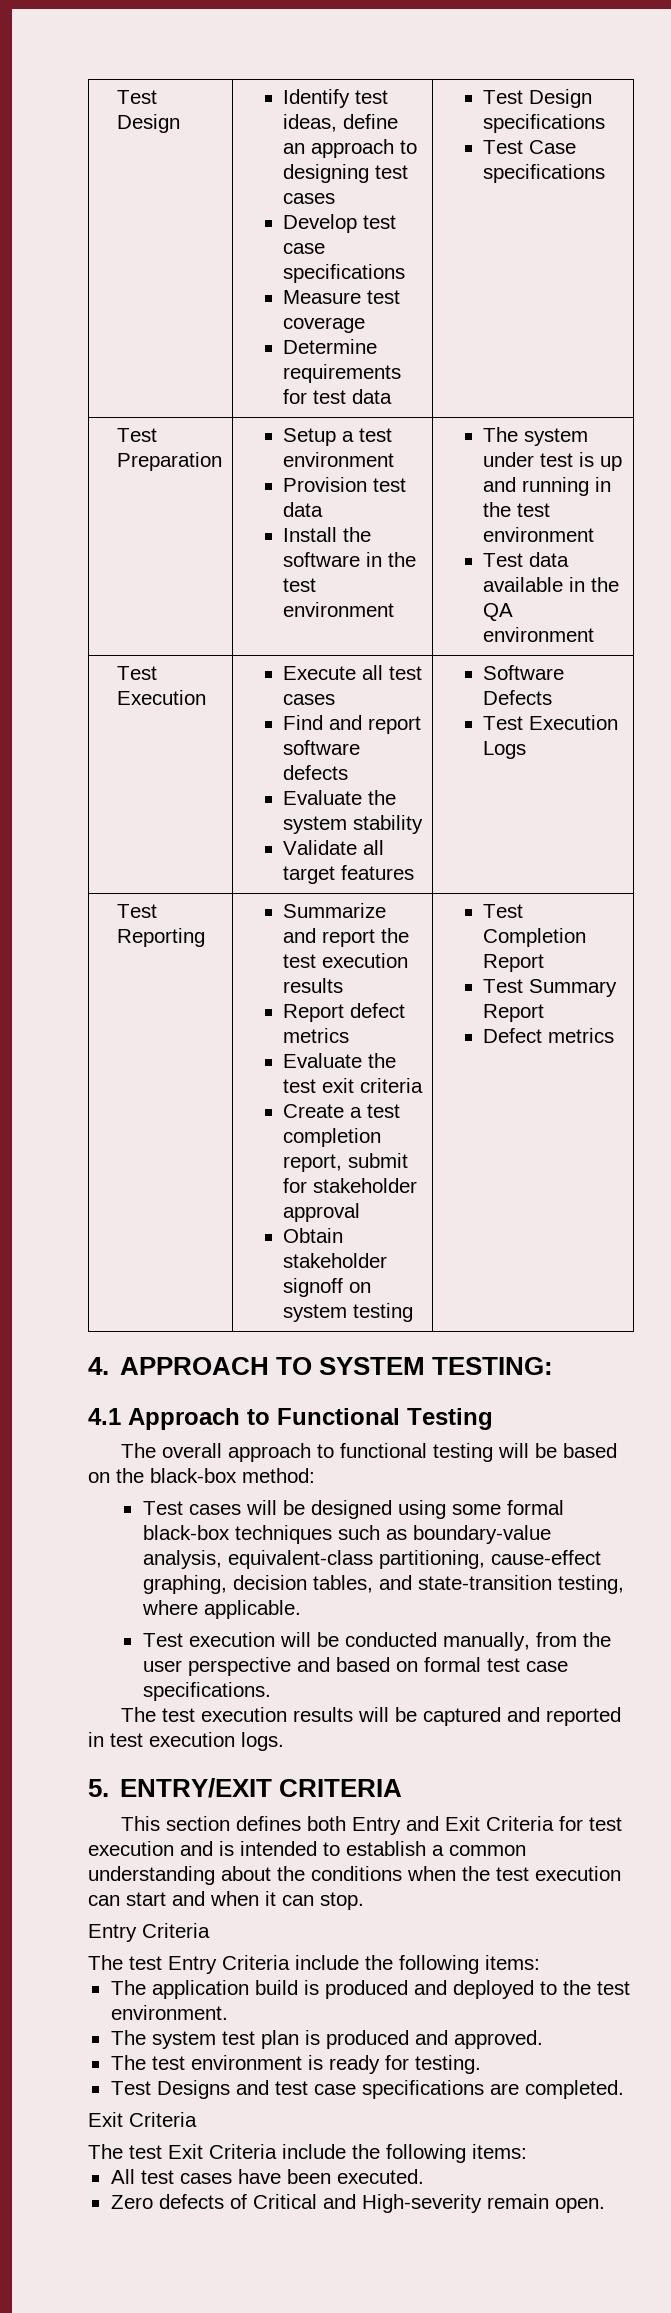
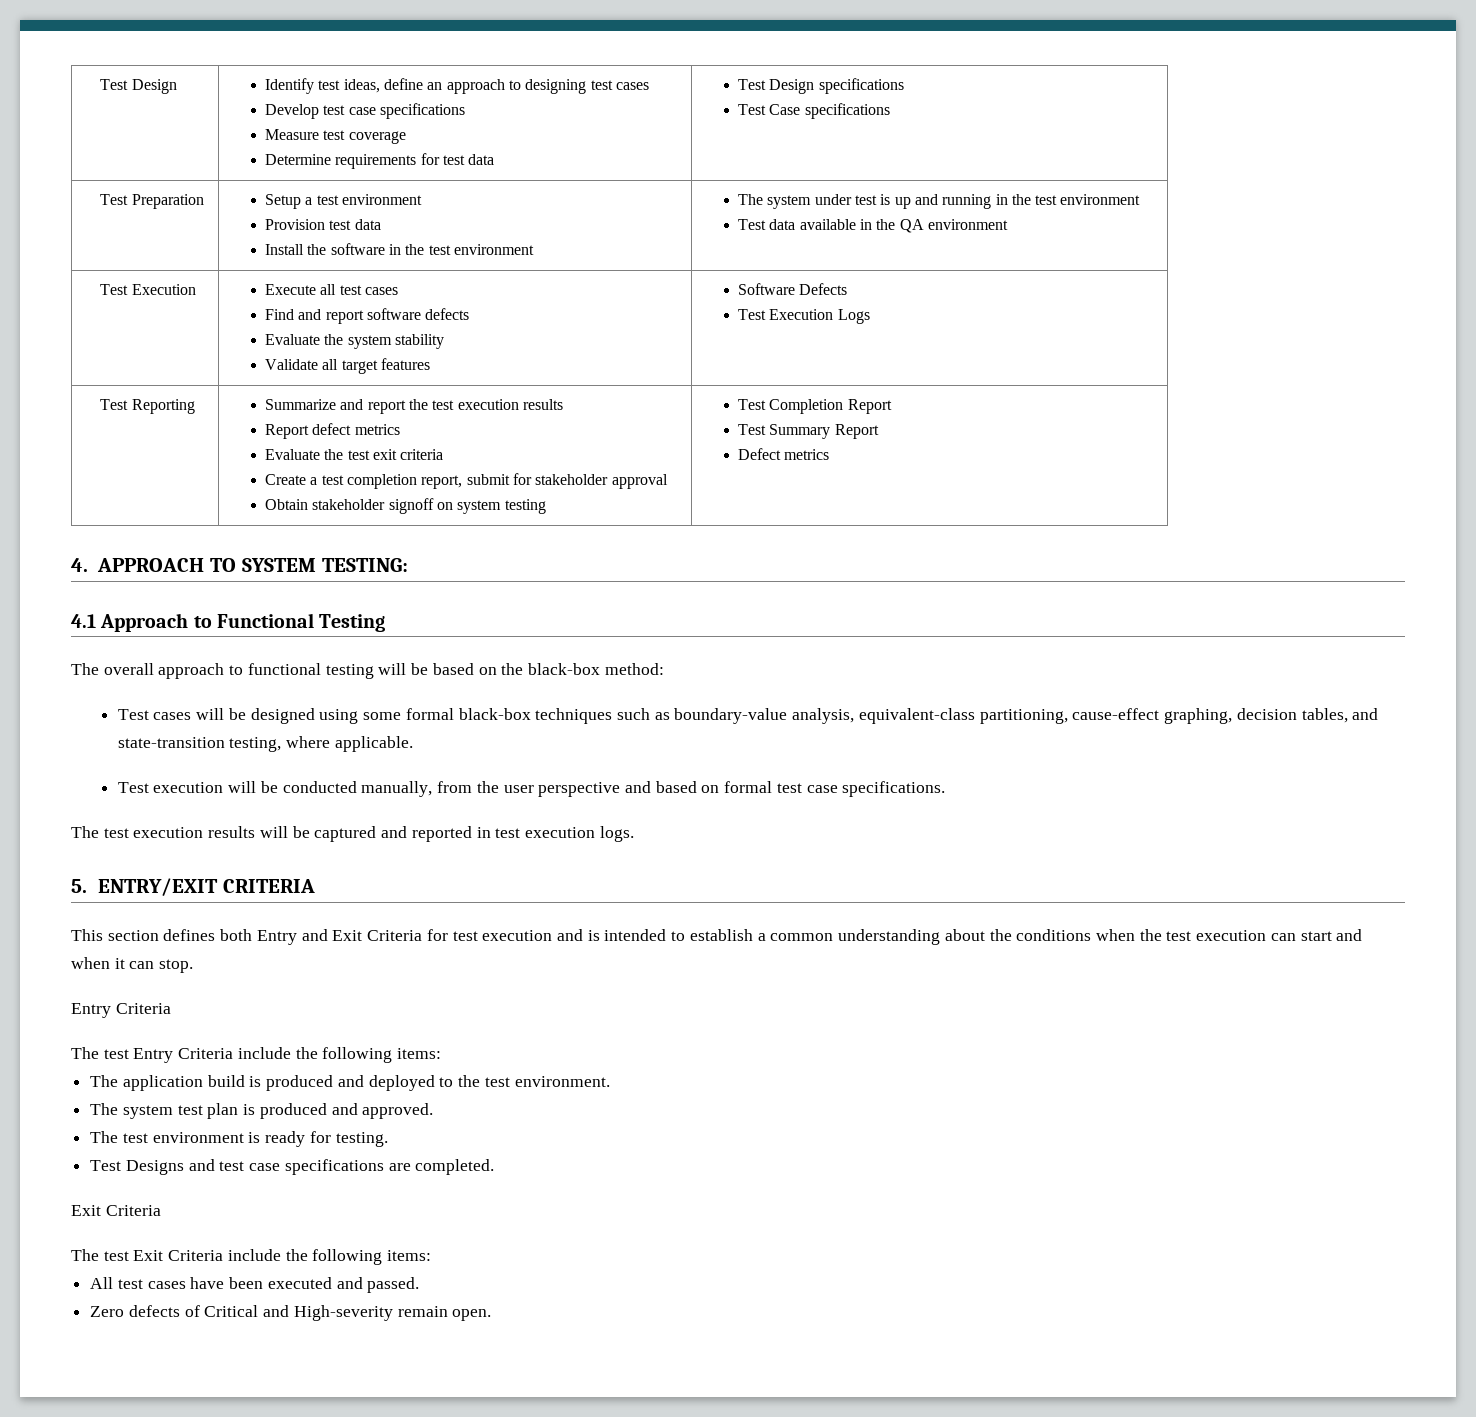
- All test cases have been executed.
+ All test cases have been executed and passed.

